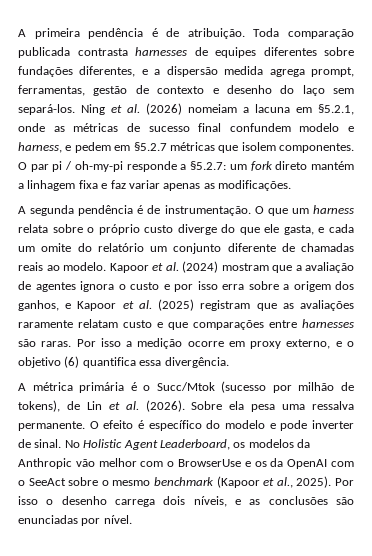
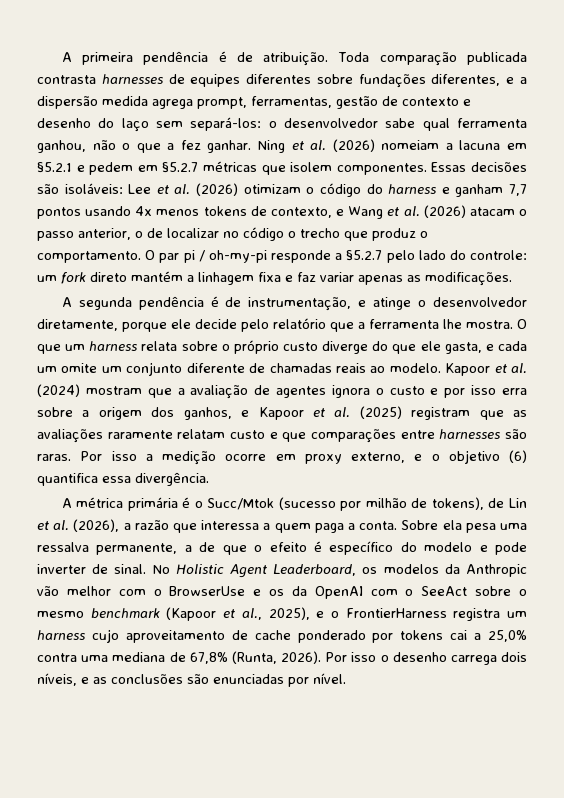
- Toda comparação publicada contrasta harnesses de equipes diferentes sobre fundações diferentes, e a dispersão medida agrega prompt, ferramentas, gestão de contexto e desenho do laço sem separá-los.
+ Toda comparação publicada contrasta harnesses de equipes diferentes sobre fundações diferentes, e a dispersão medida agrega prompt, ferramentas, gestão de contexto e desenho do laço sem separá-los: o desenvolvedor sabe qual ferramenta ganhou, não o que a fez ganhar.
- Ning et al. (2026) nomeiam a lacuna em §5.2.1, onde as métricas de sucesso final confundem modelo e harness, e pedem em §5.2.7 métricas que isolem componentes.
+ Ning et al. (2026) nomeiam a lacuna em §5.2.1 e pedem em §5.2.7 métricas que isolem componentes.
+ Essas decisões são isoláveis: Lee et al. (2026) otimizam o código do harness e ganham 7,7 pontos usando 4x menos tokens de contexto, e Wang et al. (2026) atacam o passo anterior, o de localizar no código o trecho que produz o comportamento.
- O par pi / oh-my-pi responde a §5.2.7: um fork direto mantém a linhagem fixa e faz variar apenas as modificações.
+ O par pi / oh-my-pi responde a §5.2.7 pelo lado do controle: um fork direto mantém a linhagem fixa e faz variar apenas as modificações.
- A segunda pendência é de instrumentação.
+ A segunda pendência é de instrumentação, e atinge o desenvolvedor diretamente, porque ele decide pelo relatório que a ferramenta lhe mostra.
- O que um harness relata sobre o próprio custo diverge do que ele gasta, e cada um omite do relatório um conjunto diferente de chamadas reais ao modelo.
+ O que um harness relata sobre o próprio custo diverge do que ele gasta, e cada um omite um conjunto diferente de chamadas reais ao modelo.
- A métrica primária é o Succ/Mtok (sucesso por milhão de tokens), de Lin et al. (2026).
+ A métrica primária é o Succ/Mtok (sucesso por milhão de tokens), de Lin et al. (2026), a razão que interessa a quem paga a conta.
- Sobre ela pesa uma ressalva permanente. O efeito é específico do modelo e pode inverter de sinal.
+ Sobre ela pesa uma ressalva permanente, a de que o efeito é específico do modelo e pode inverter de sinal.
- No Holistic Agent Leaderboard, os modelos da Anthropic vão melhor com o BrowserUse e os da OpenAI com o SeeAct sobre o mesmo benchmark (Kapoor et al., 2025).
+ No Holistic Agent Leaderboard, os modelos da Anthropic vão melhor com o BrowserUse e os da OpenAI com o SeeAct sobre o mesmo benchmark (Kapoor et al., 2025), e o FrontierHarness registra um harness cujo aproveitamento de cache ponderado por tokens cai a 25,0% contra uma mediana de 67,8% (Runta, 2026).

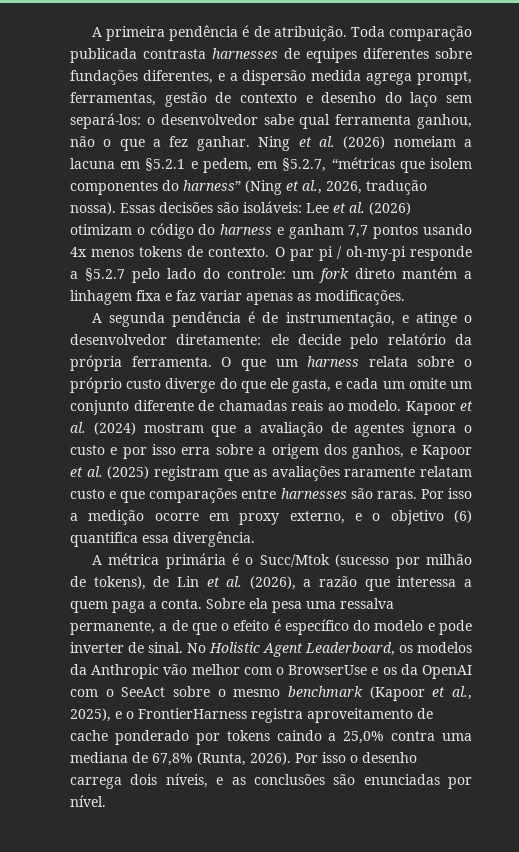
- Ning et al. (2026) nomeiam a lacuna em §5.2.1 e pedem em §5.2.7 métricas que isolem componentes.
+ Ning et al. (2026) nomeiam a lacuna em §5.2.1 e pedem, em §5.2.7, “métricas que isolem componentes do harness” (Ning et al., 2026, tradução nossa).
- Essas decisões são isoláveis: Lee et al. (2026) otimizam o código do harness e ganham 7,7 pontos usando 4x menos tokens de contexto, e Wang et al. (2026) atacam o passo anterior, o de localizar no código o trecho que produz o comportamento.
+ Essas decisões são isoláveis: Lee et al. (2026) otimizam o código do harness e ganham 7,7 pontos usando 4x menos tokens de contexto.
- A segunda pendência é de instrumentação, e atinge o desenvolvedor diretamente, porque ele decide pelo relatório que a ferramenta lhe mostra.
+ A segunda pendência é de instrumentação, e atinge o desenvolvedor diretamente: ele decide pelo relatório da própria ferramenta.
- No Holistic Agent Leaderboard, os modelos da Anthropic vão melhor com o BrowserUse e os da OpenAI com o SeeAct sobre o mesmo benchmark (Kapoor et al., 2025), e o FrontierHarness registra um harness cujo aproveitamento de cache ponderado por tokens cai a 25,0% contra uma mediana de 67,8% (Runta, 2026).
+ No Holistic Agent Leaderboard, os modelos da Anthropic vão melhor com o BrowserUse e os da OpenAI com o SeeAct sobre o mesmo benchmark (Kapoor et al., 2025), e o FrontierHarness registra aproveitamento de cache ponderado por tokens caindo a 25,0% contra uma mediana de 67,8% (Runta, 2026).

